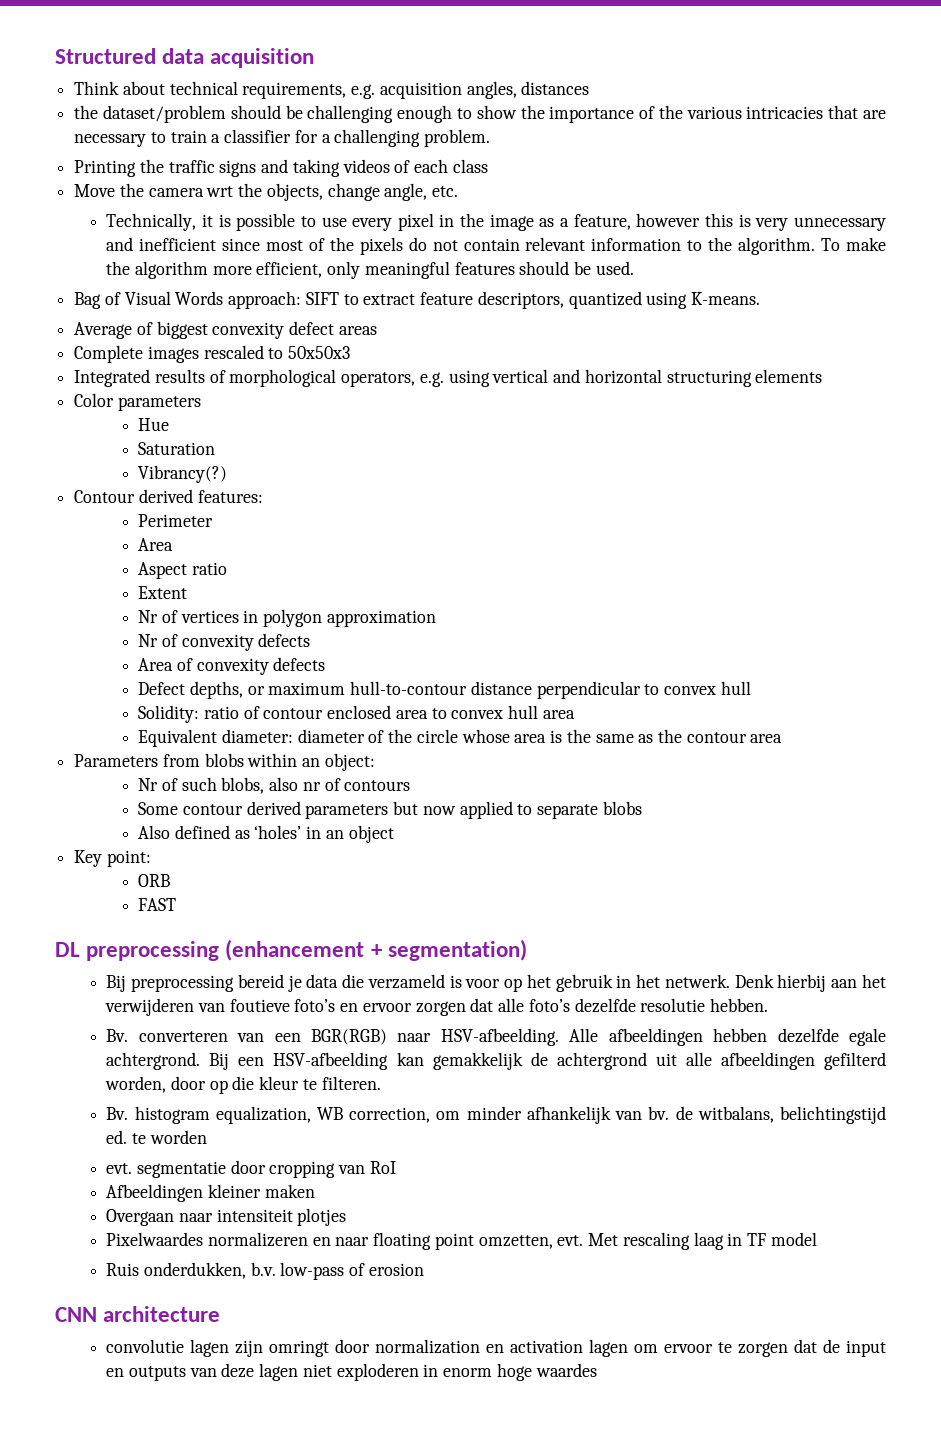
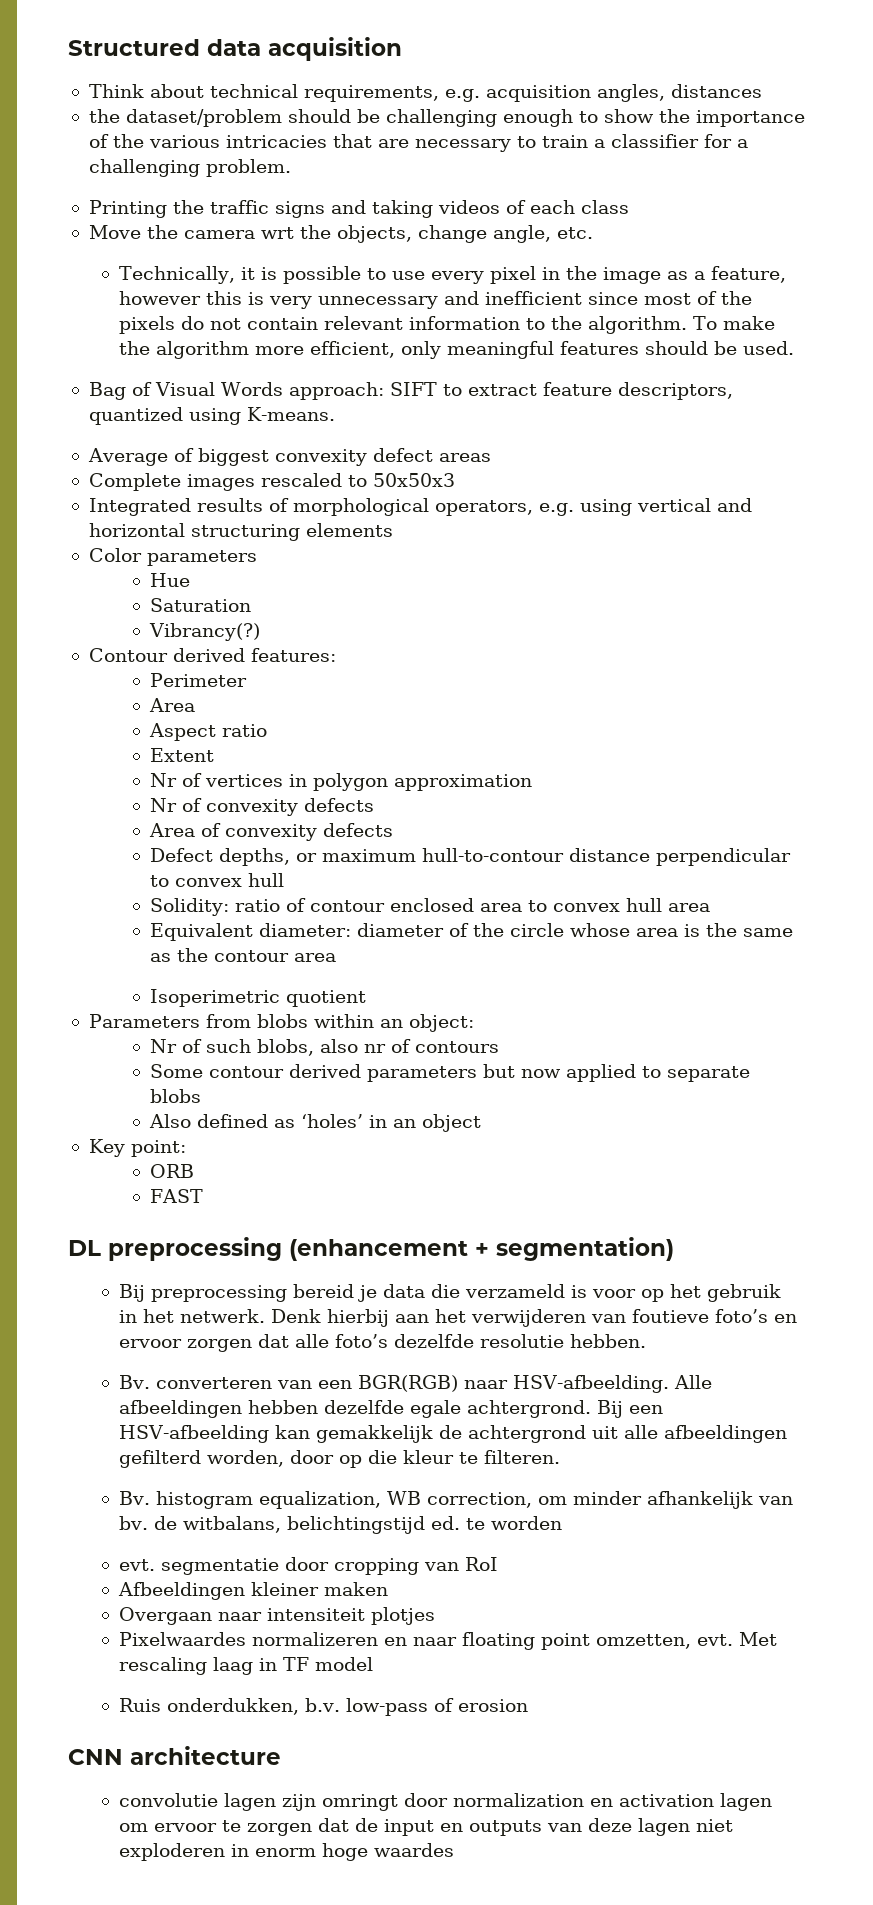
+ Isoperimetric quotient

